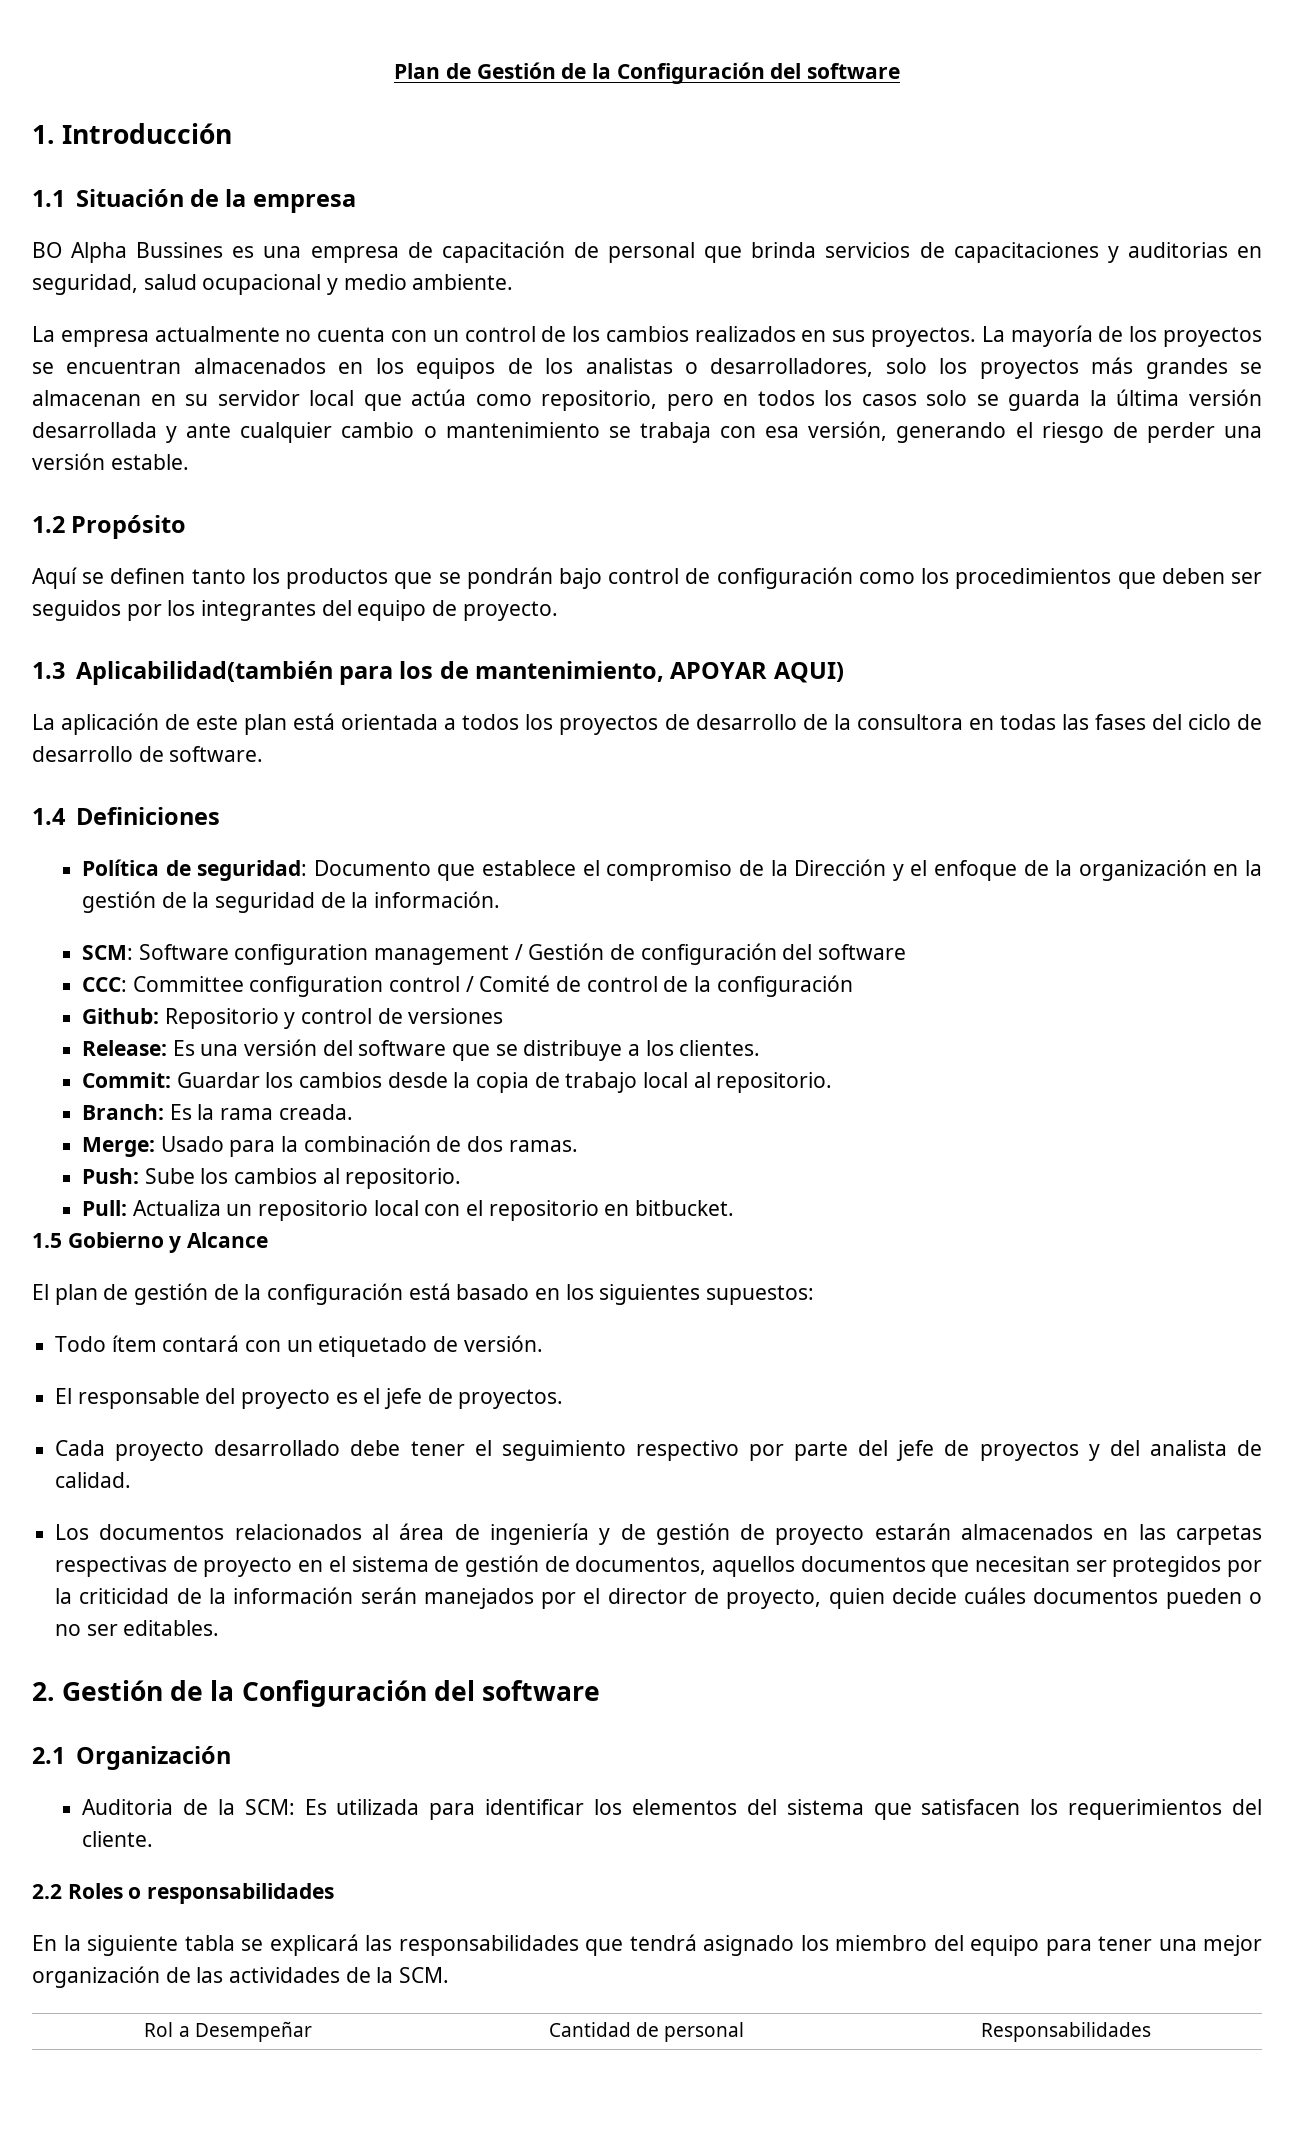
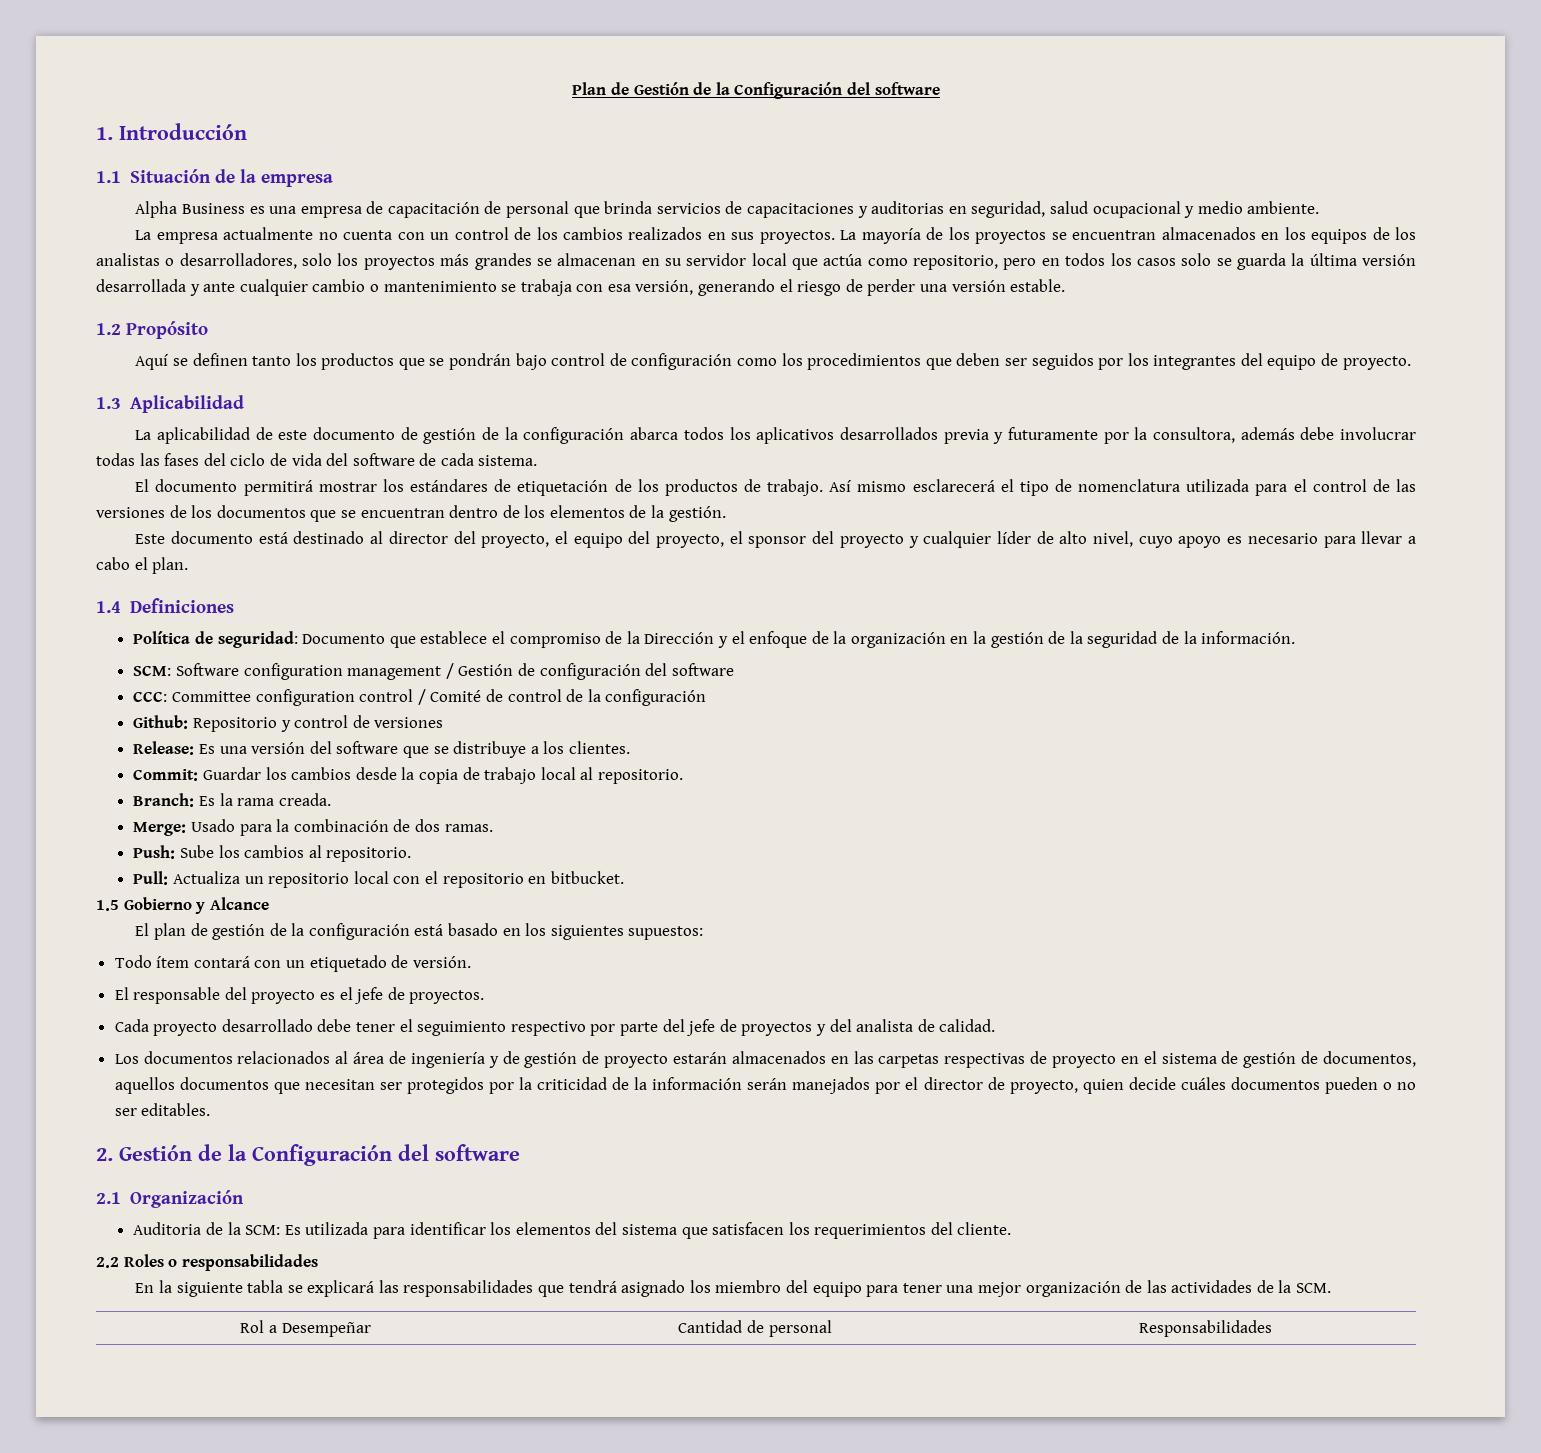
- BO Alpha Bussines es una empresa de capacitación de personal que brinda servicios de capacitaciones y auditorias en seguridad, salud ocupacional y medio ambiente.
+ Alpha Business es una empresa de capacitación de personal que brinda servicios de capacitaciones y auditorias en seguridad, salud ocupacional y medio ambiente.
- 1.3 Aplicabilidad(también para los de mantenimiento, APOYAR AQUI)
- La aplicación de este plan está orientada a todos los proyectos de desarrollo de la consultora en todas las fases del ciclo de desarrollo de software.
+ 1.3 Aplicabilidad
+ La aplicabilidad de este documento de gestión de la configuración abarca todos los aplicativos desarrollados previa y futuramente por la consultora, además debe involucrar todas las fases del ciclo de vida del software de cada sistema.
+ El documento permitirá mostrar los estándares de etiquetación de los productos de trabajo. Así mismo esclarecerá el tipo de nomenclatura utilizada para el control de las versiones de los documentos que se encuentran dentro de los elementos de la gestión.
+ Este documento está destinado al director del proyecto, el equipo del proyecto, el sponsor del proyecto y cualquier líder de alto nivel, cuyo apoyo es necesario para llevar a cabo el plan.

